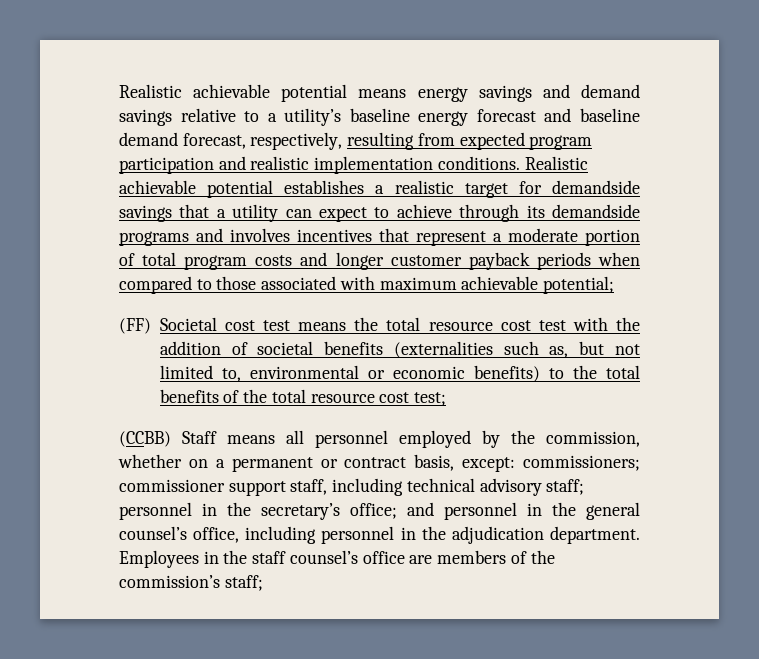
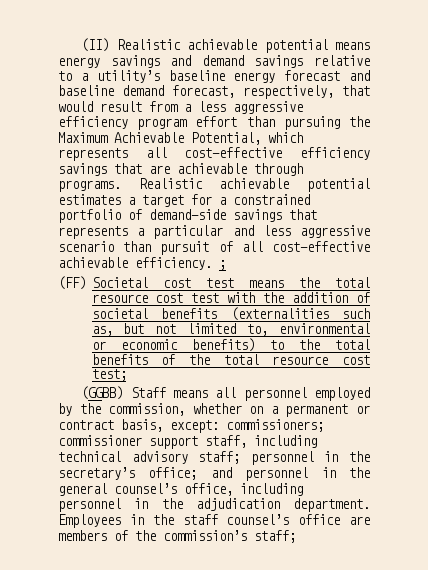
- Realistic achievable potential means energy savings and demand savings relative to a utility’s baseline energy forecast and baseline demand forecast, respectively, resulting from expected program participation and realistic implementation conditions. Realistic achievable potential establishes a realistic target for demandside savings that a utility can expect to achieve through its demandside programs and involves incentives that represent a moderate portion of total program costs and longer customer payback periods when compared to those associated with maximum achievable potential;
+ (II) Realistic achievable potential means energy savings and demand savings relative to a utility’s baseline energy forecast and baseline demand forecast, respectively, that would result from a less aggressive efficiency program effort than pursuing the Maximum Achievable Potential, which represents all cost-effective efficiency savings that are achievable through programs. Realistic achievable potential estimates a target for a constrained portfolio of demand-side savings that represents a particular and less aggressive scenario than pursuit of all cost-effective achievable efficiency. ;
- (CCBB) Staff means all personnel employed by the commission, whether on a permanent or contract basis, except: commissioners; commissioner support staff, including technical advisory staff; personnel in the secretary’s office; and personnel in the general counsel’s office, including personnel in the adjudication department.
+ (GGBB) Staff means all personnel employed by the commission, whether on a permanent or contract basis, except: commissioners; commissioner support staff, including technical advisory staff; personnel in the secretary’s office; and personnel in the general counsel’s office, including personnel in the adjudication department.

